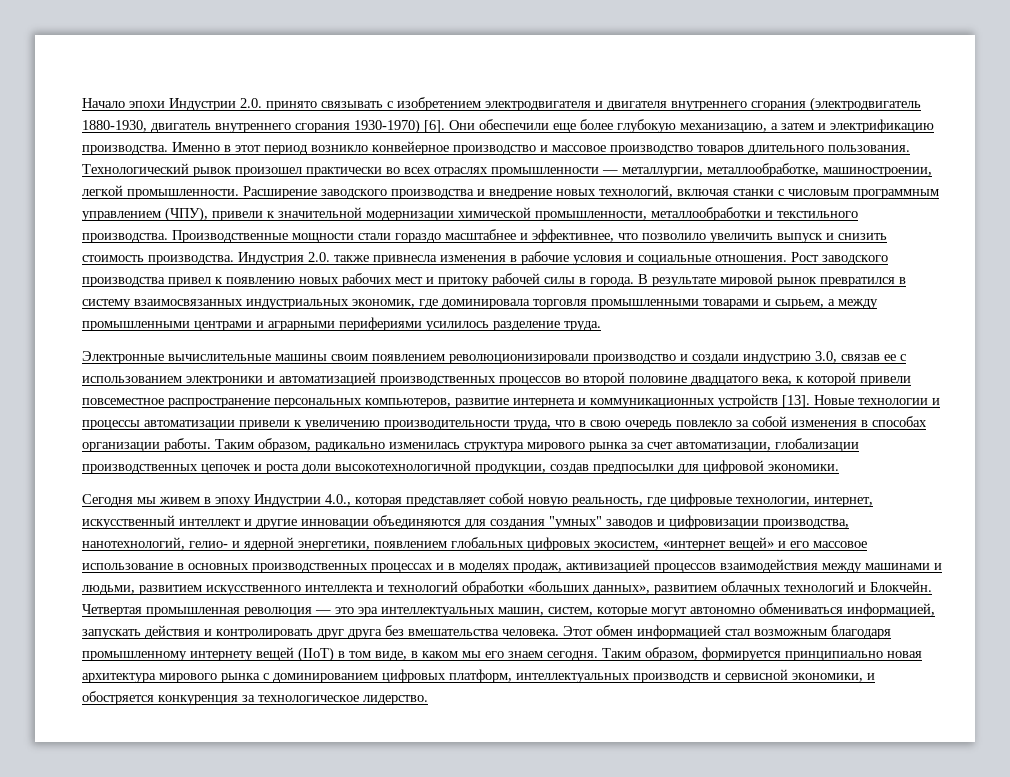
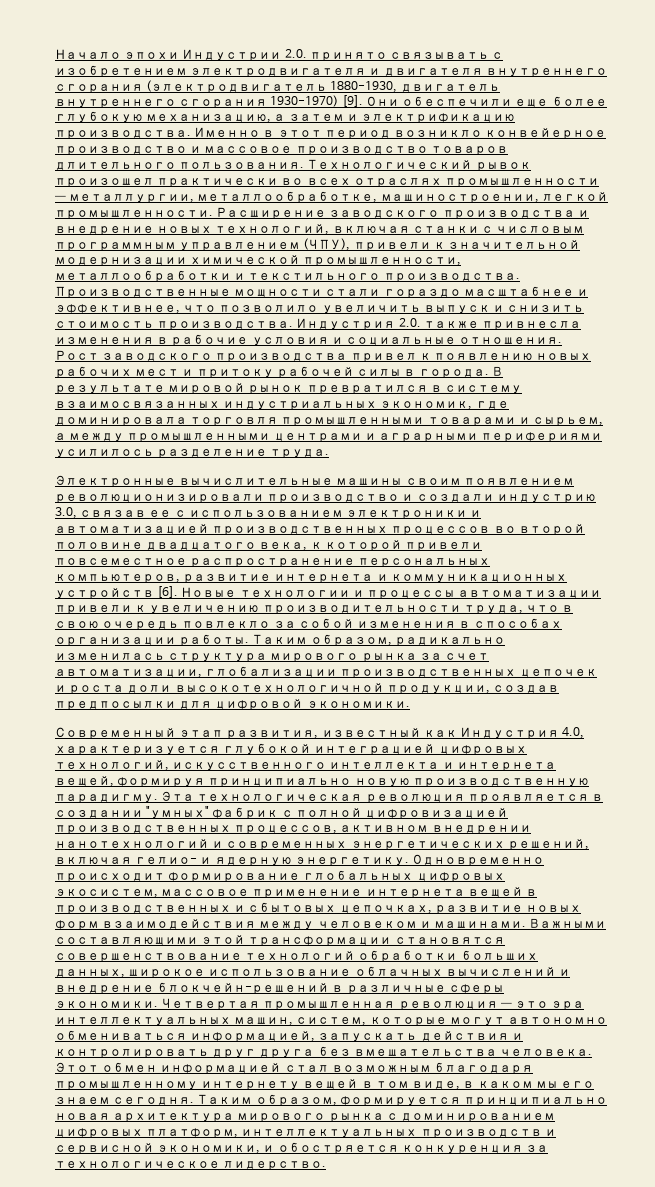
- Начало эпохи Индустрии 2.0. принято связывать с изобретением электродвигателя и двигателя внутреннего сгорания (электродвигатель 1880-1930, двигатель внутреннего сгорания 1930-1970) [6].
+ Начало эпохи Индустрии 2.0. принято связывать с изобретением электродвигателя и двигателя внутреннего сгорания (электродвигатель 1880-1930, двигатель внутреннего сгорания 1930-1970) [9].
- Электронные вычислительные машины своим появлением революционизировали производство и создали индустрию 3.0, связав ее с использованием электроники и автоматизацией производственных процессов во второй половине двадцатого века, к которой привели повсеместное распространение персональных компьютеров, развитие интернета и коммуникационных устройств [13].
+ Электронные вычислительные машины своим появлением революционизировали производство и создали индустрию 3.0, связав ее с использованием электроники и автоматизацией производственных процессов во второй половине двадцатого века, к которой привели повсеместное распространение персональных компьютеров, развитие интернета и коммуникационных устройств [6].
- Сегодня мы живем в эпоху Индустрии 4.0., которая представляет собой новую реальность, где цифровые технологии, интернет, искусственный интеллект и другие инновации объединяются для создания "умных" заводов и цифровизации производства, нанотехнологий, гелио- и ядерной энергетики, появлением глобальных цифровых экосистем, «интернет вещей» и его массовое использование в основных производственных процессах и в моделях продаж, активизацией процессов взаимодействия между машинами и людьми, развитием искусственного интеллекта и технологий обработки «больших данных», развитием облачных технологий и Блокчейн.
+ Современный этап развития, известный как Индустрия 4.0, характеризуется глубокой интеграцией цифровых технологий, искусственного интеллекта и интернета вещей, формируя принципиально новую производственную парадигму. Эта технологическая революция проявляется в создании "умных" фабрик с полной цифровизацией производственных процессов, активном внедрении нанотехнологий и современных энергетических решений, включая гелио- и ядерную энергетику. Одновременно происходит формирование глобальных цифровых экосистем, массовое применение интернета вещей в производственных и сбытовых цепочках, развитие новых форм взаимодействия между человеком и машинами. Важными составляющими этой трансформации становятся совершенствование технологий обработки больших данных, широкое использование облачных вычислений и внедрение блокчейн-решений в различные сферы экономики.
- Этот обмен информацией стал возможным благодаря промышленному интернету вещей (IIoT) в том виде, в каком мы его знаем сегодня.
+ Этот обмен информацией стал возможным благодаря промышленному интернету вещей в том виде, в каком мы его знаем сегодня.

